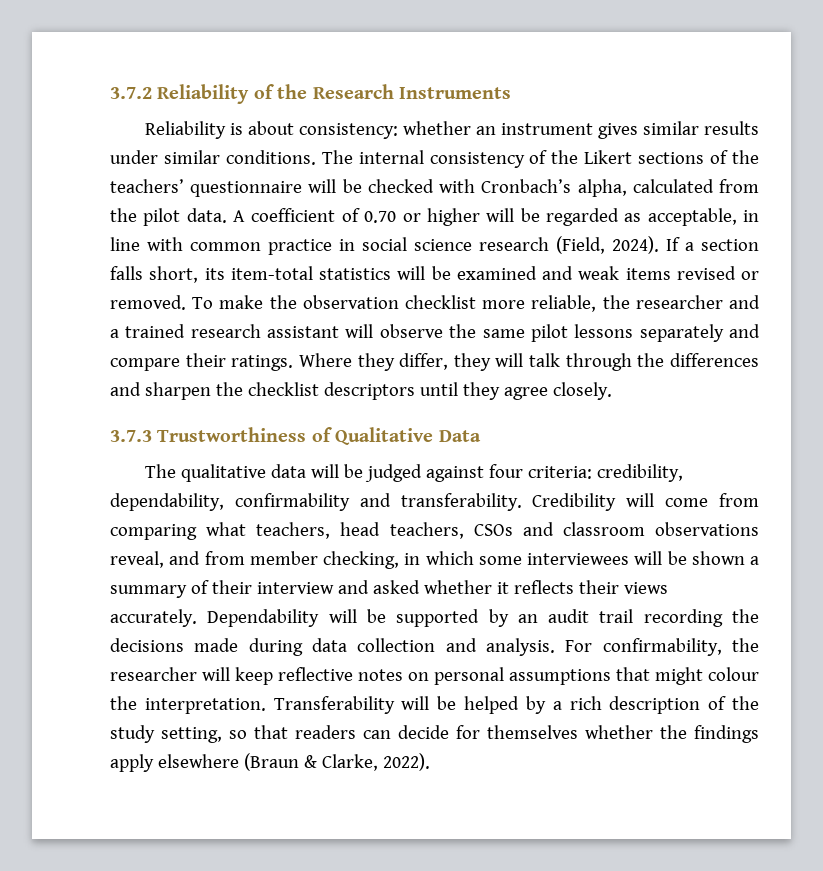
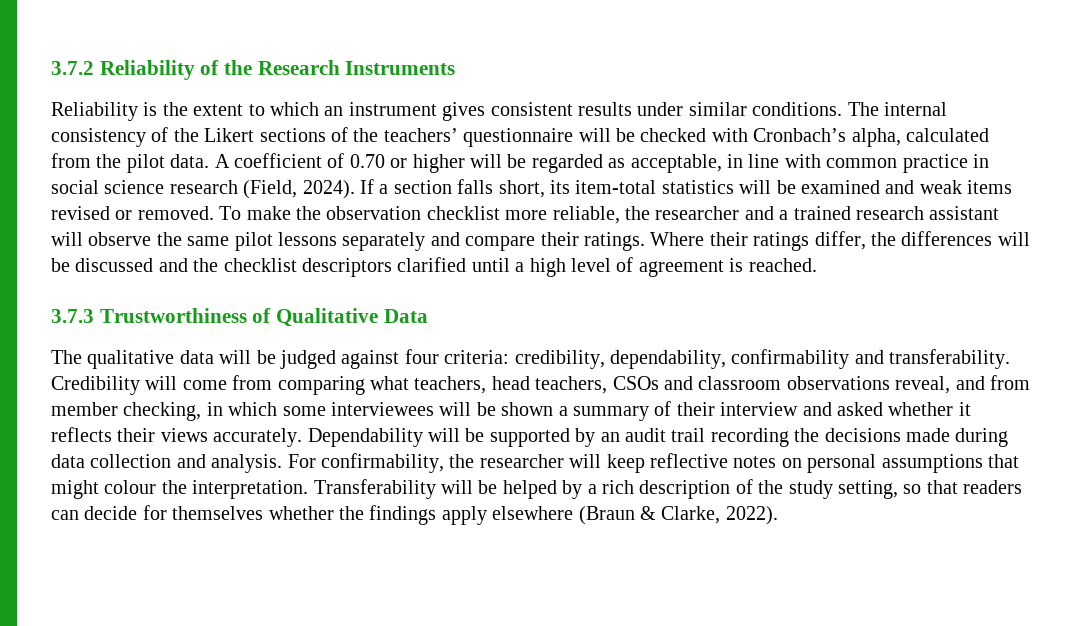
- Reliability is about consistency: whether an instrument gives similar results under similar conditions.
+ Reliability is the extent to which an instrument gives consistent results under similar conditions.
- Where they differ, they will talk through the differences and sharpen the checklist descriptors until they agree closely.
+ Where their ratings differ, the differences will be discussed and the checklist descriptors clarified until a high level of agreement is reached.

